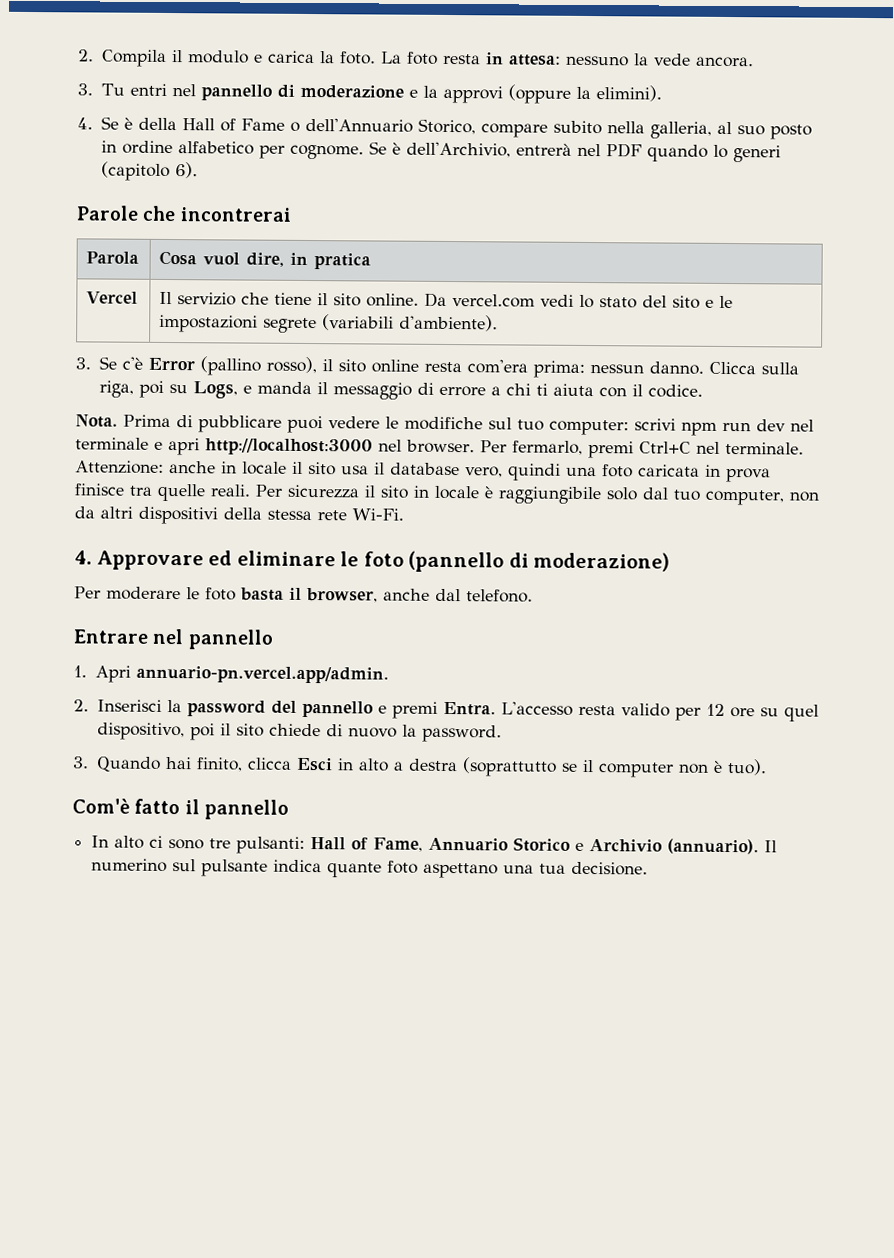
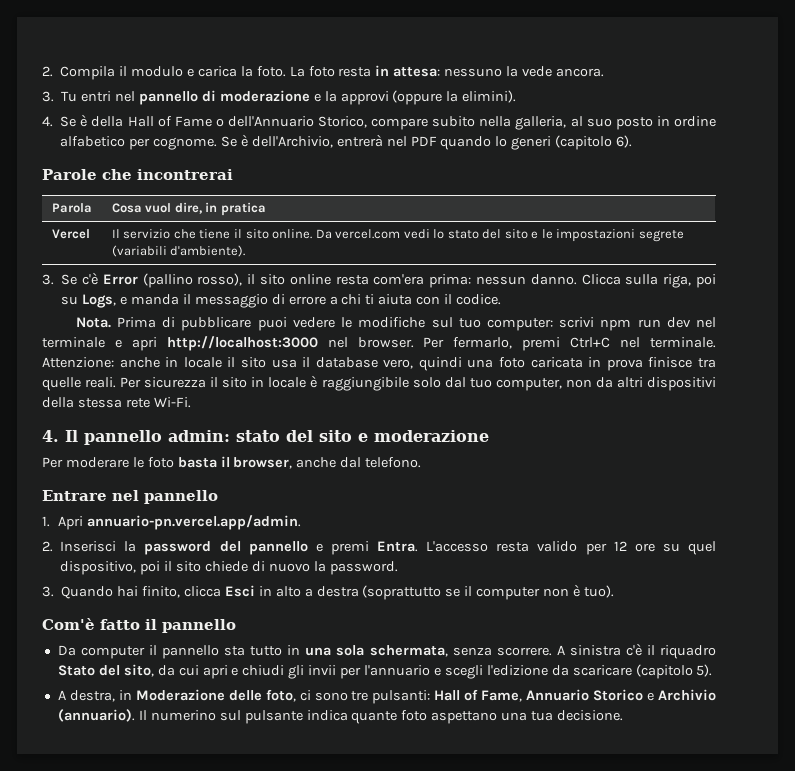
- 4. Approvare ed eliminare le foto (pannello di moderazione)
+ 4. Il pannello admin: stato del sito e moderazione
- In alto ci sono tre pulsanti: Hall of Fame, Annuario Storico e Archivio (annuario).
+ Da computer il pannello sta tutto in una sola schermata, senza scorrere. A sinistra c'è il riquadro Stato del sito, da cui apri e chiudi gli invii per l'annuario e scegli l'edizione da scaricare (capitolo 5).
+ A destra, in Moderazione delle foto, ci sono tre pulsanti: Hall of Fame, Annuario Storico e Archivio (annuario).

